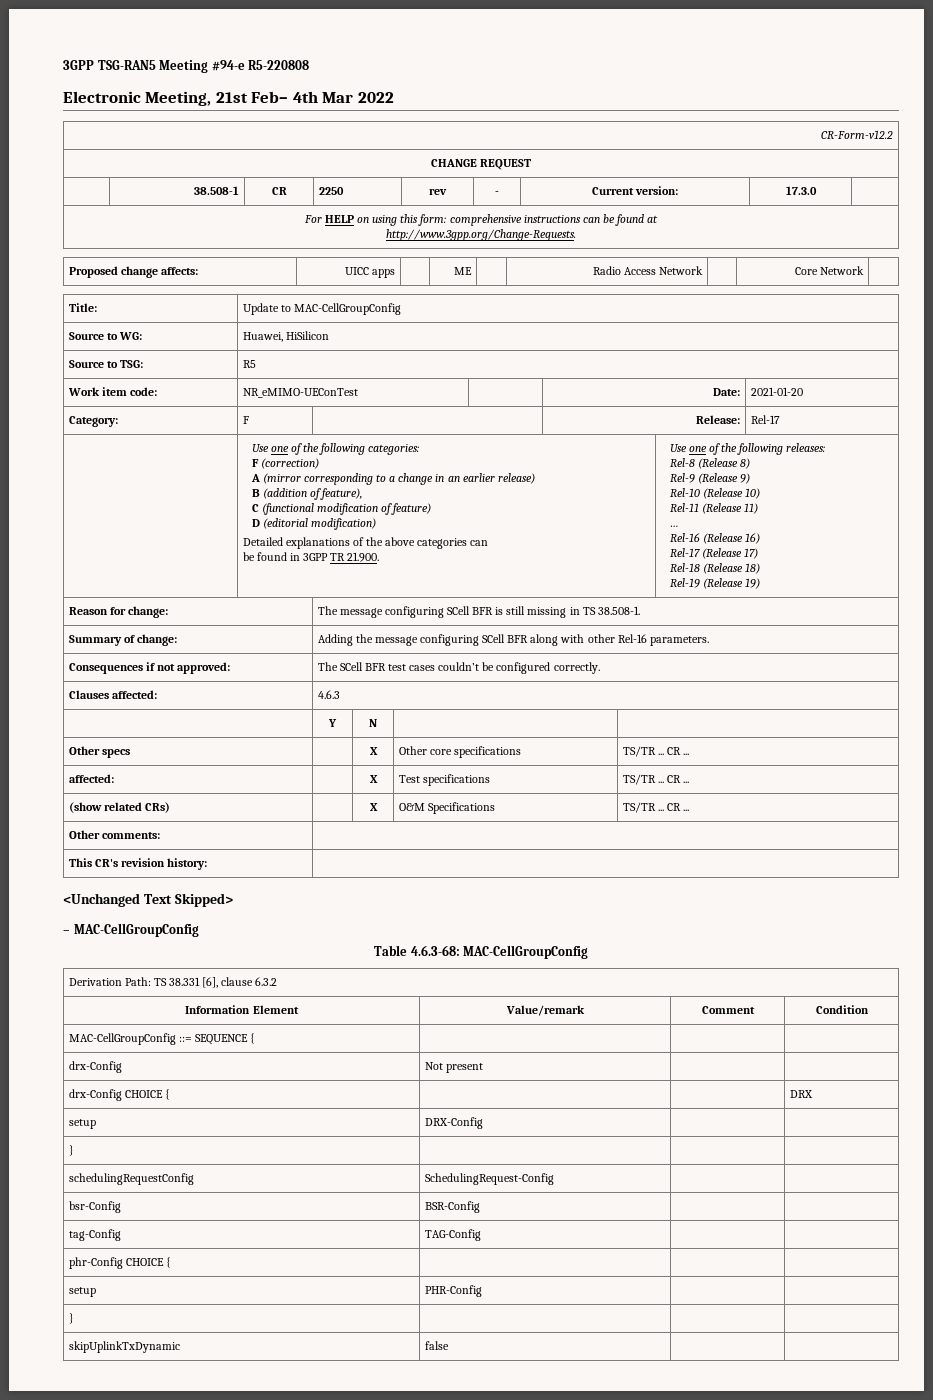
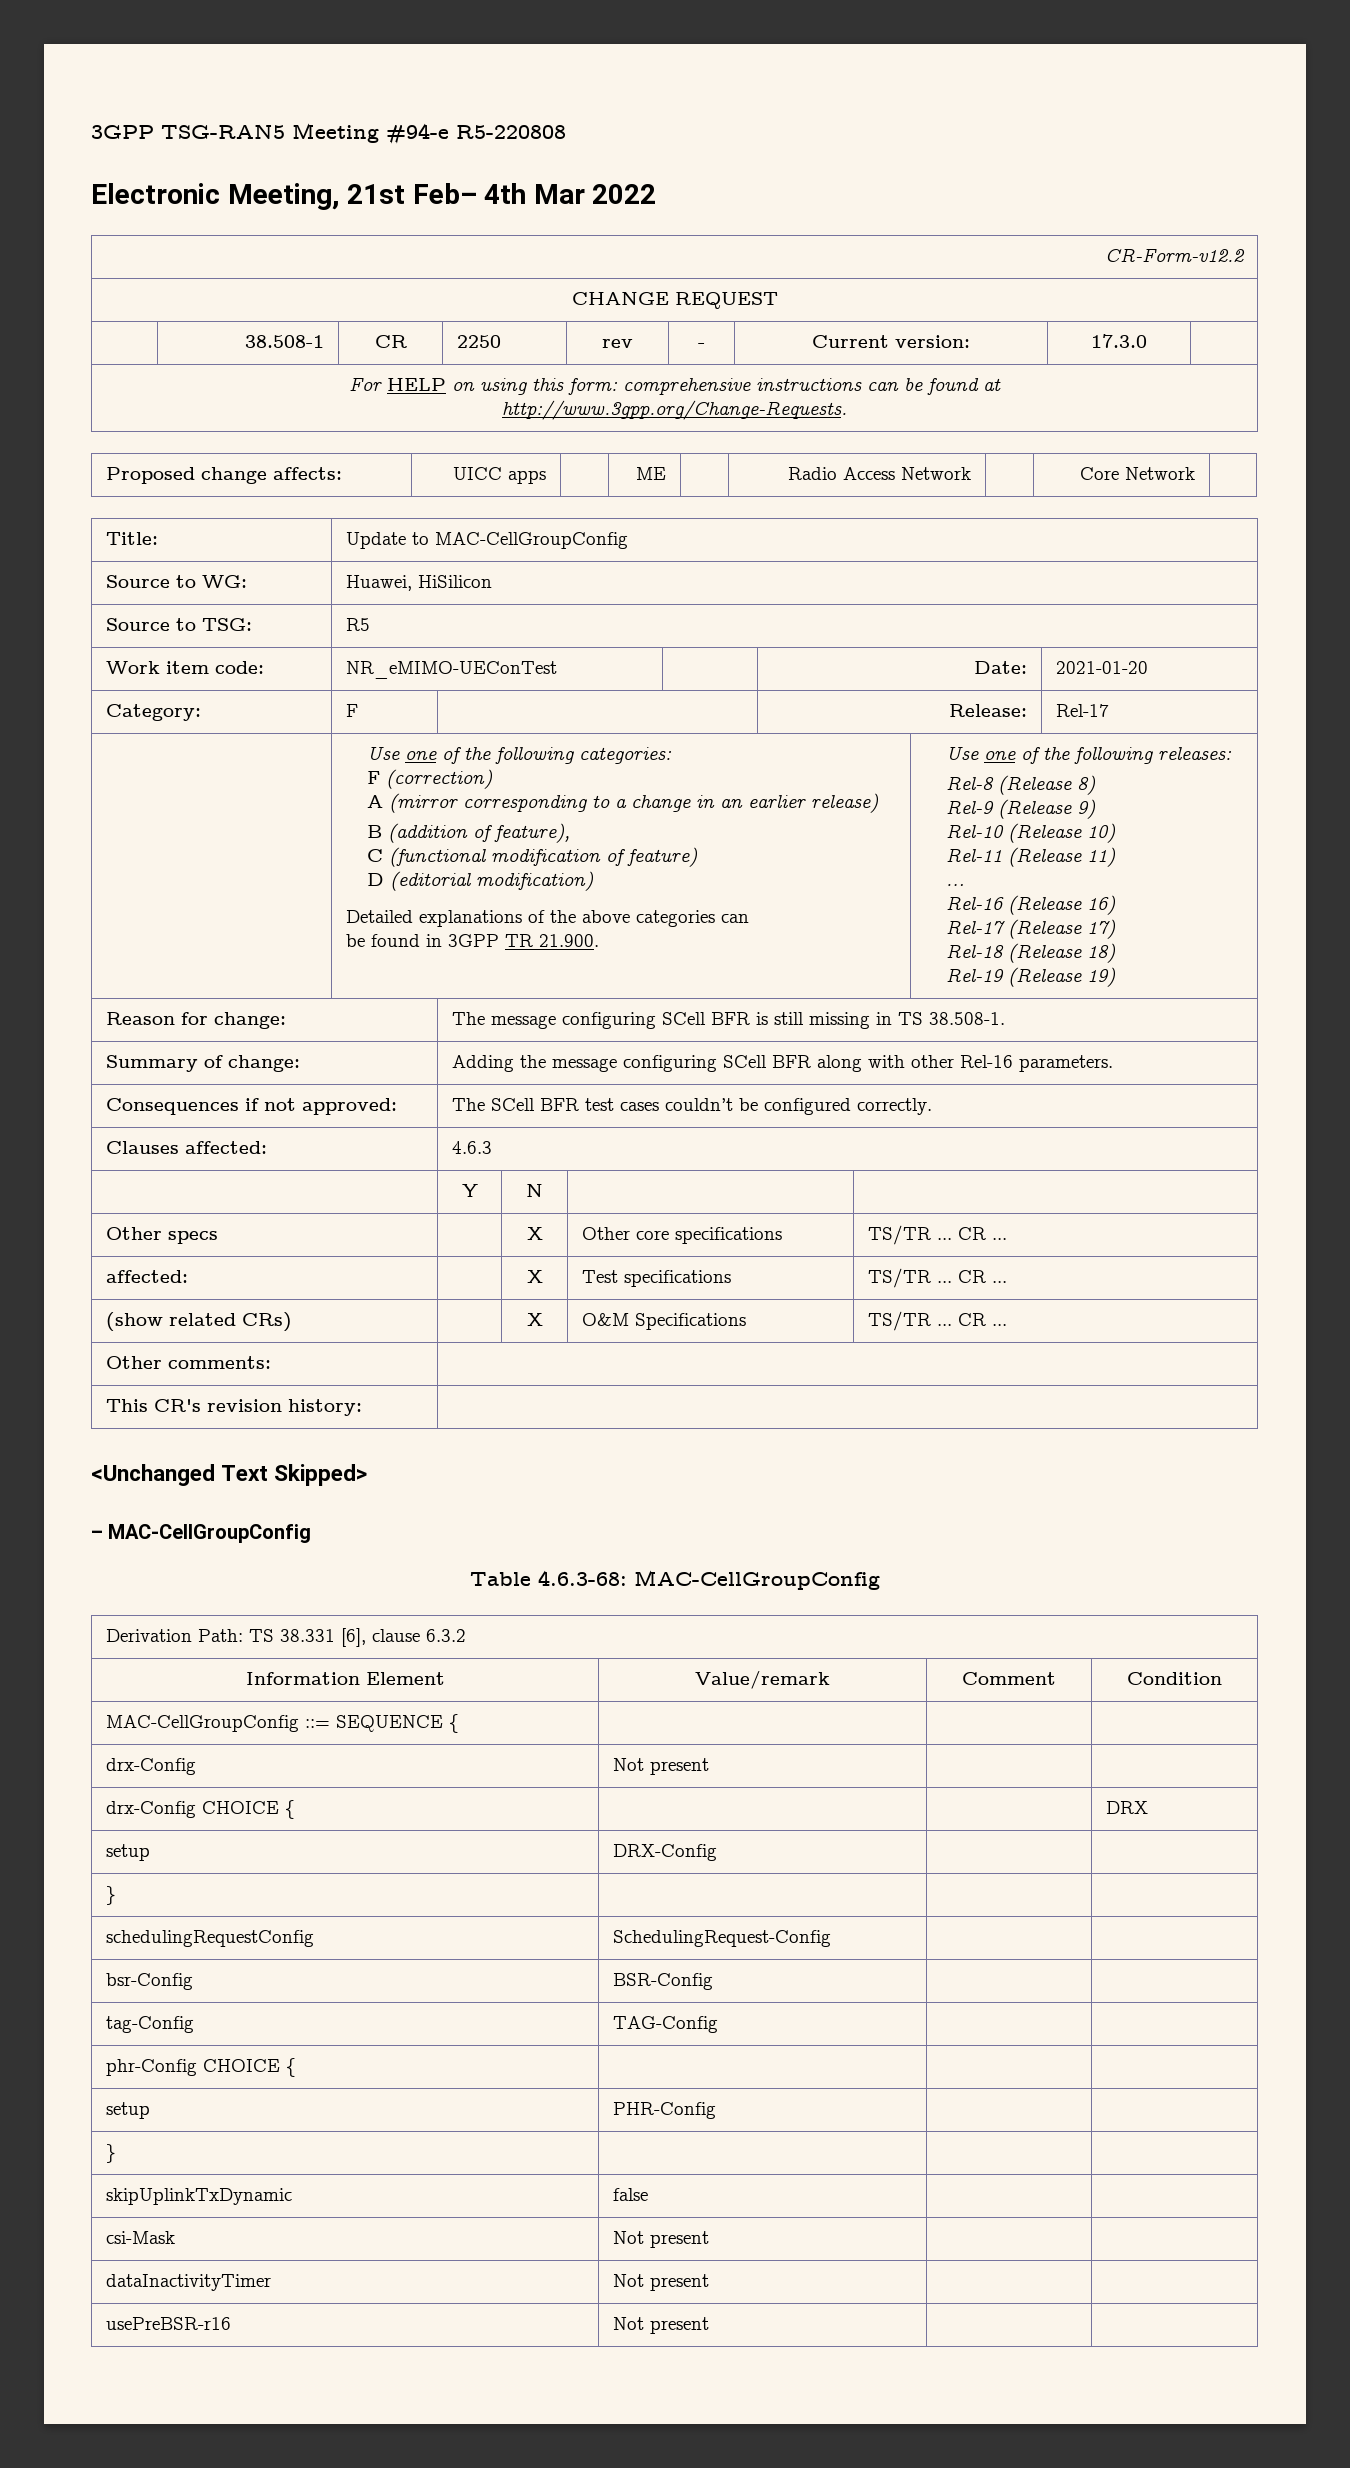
+ csi-Mask | Not present | |
+ dataInactivityTimer | Not present | |
+ usePreBSR-r16 | Not present | |

